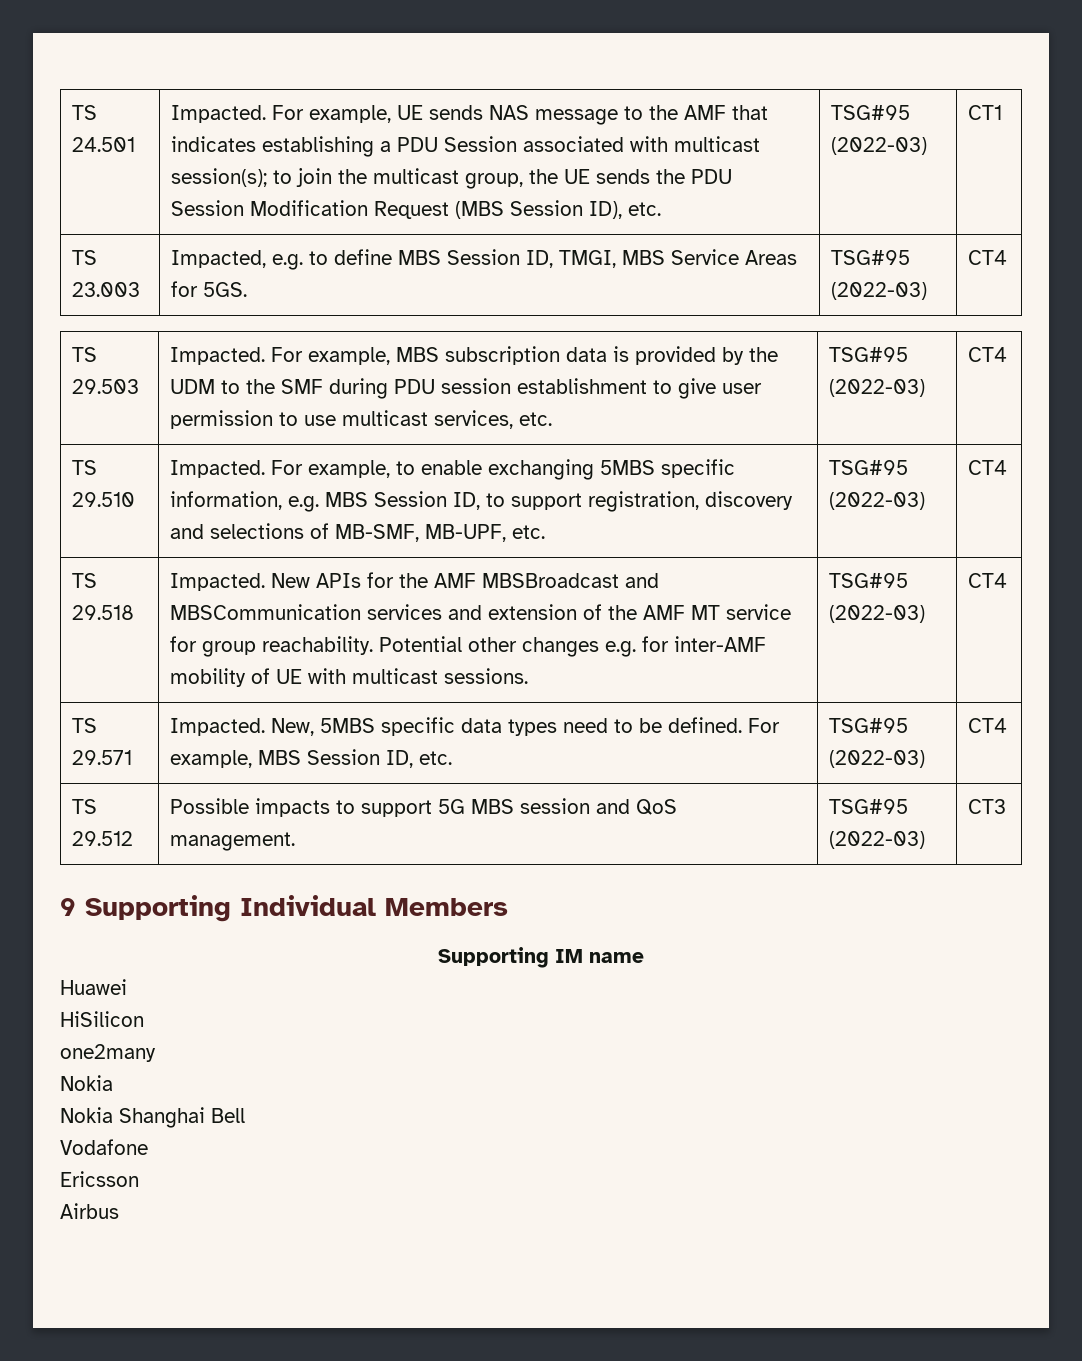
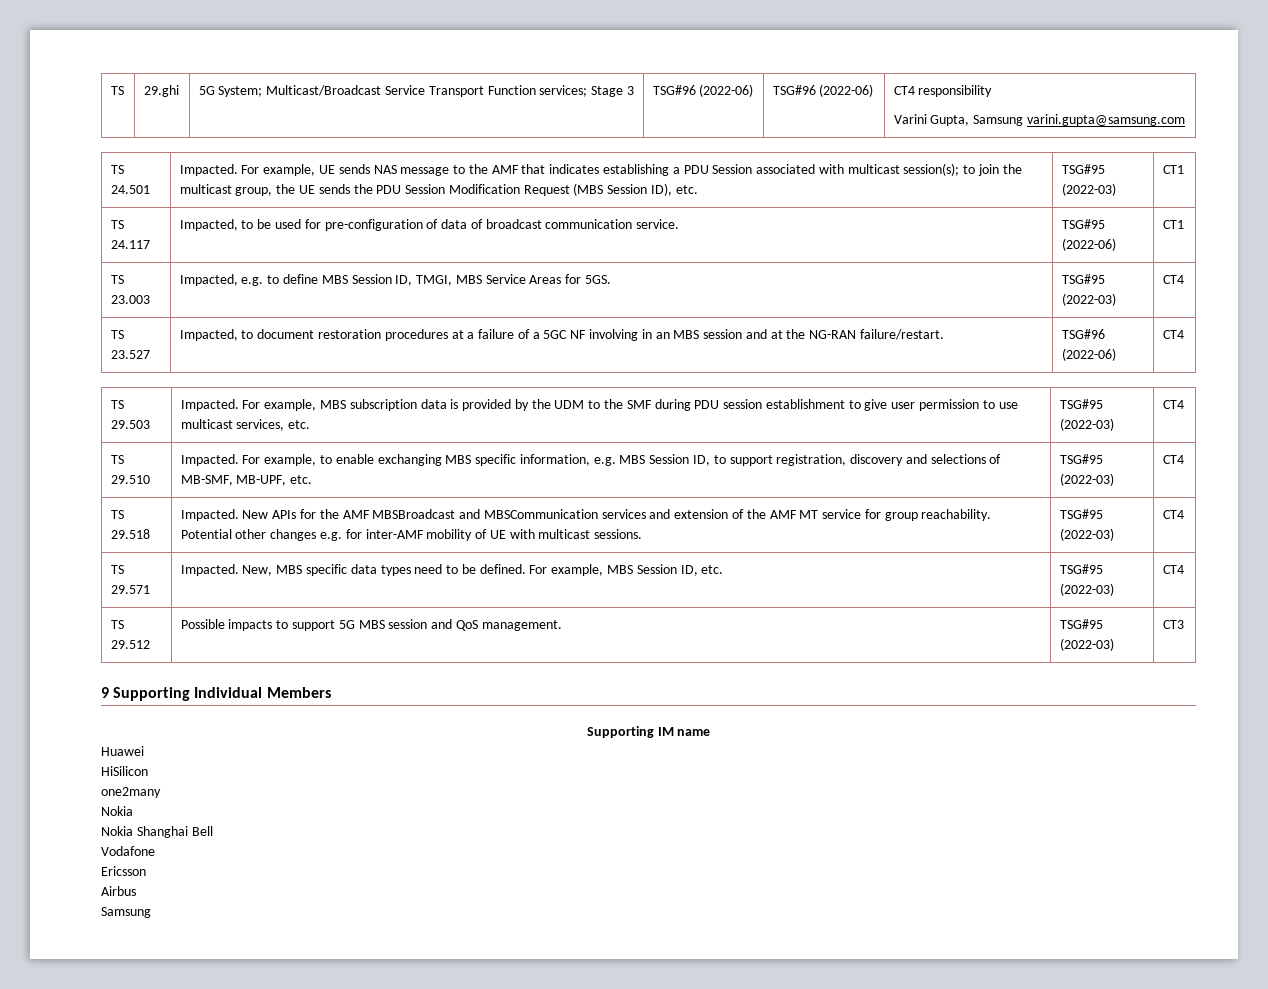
+ TS | 29.ghi | 5G System; Multicast/Broadcast Service Transport Function services; Stage 3 | TSG#96 (2022-06) | TSG#96 (2022-06) | CT4 responsibility
+ Varini Gupta, Samsung varini.gupta@samsung.com
+ TS 24.117 | Impacted, to be used for pre-configuration of data of broadcast communication service. | TSG#95 (2022-06) | CT1
+ TS 23.527 | Impacted, to document restoration procedures at a failure of a 5GC NF involving in an MBS session and at the NG-RAN failure/restart. | TSG#96 (2022-06) | CT4
- TS 29.510 | Impacted. For example, to enable exchanging 5MBS specific information, e.g. MBS Session ID, to support registration, discovery and selections of MB-SMF, MB-UPF, etc. | TSG#95 (2022-03) | CT4
+ TS 29.510 | Impacted. For example, to enable exchanging MBS specific information, e.g. MBS Session ID, to support registration, discovery and selections of MB-SMF, MB-UPF, etc. | TSG#95 (2022-03) | CT4
- TS 29.571 | Impacted. New, 5MBS specific data types need to be defined. For example, MBS Session ID, etc. | TSG#95 (2022-03) | CT4
+ TS 29.571 | Impacted. New, MBS specific data types need to be defined. For example, MBS Session ID, etc. | TSG#95 (2022-03) | CT4
  Airbus
+ Samsung

